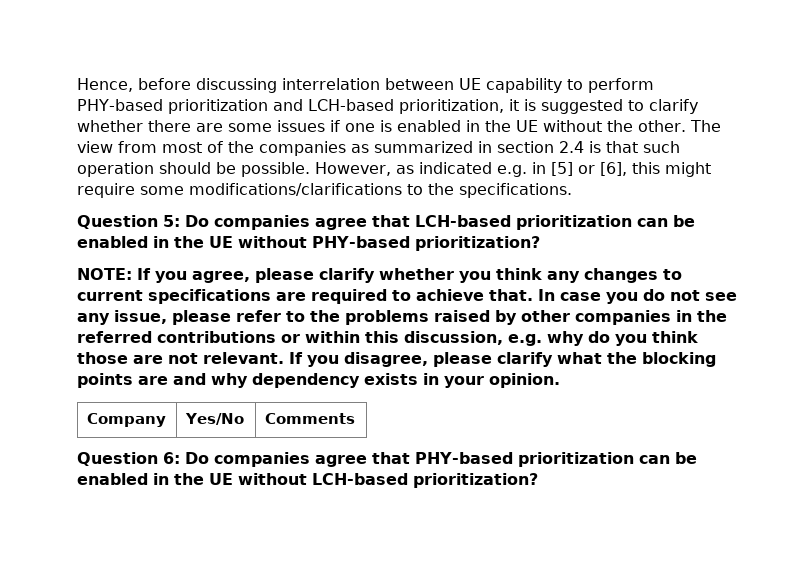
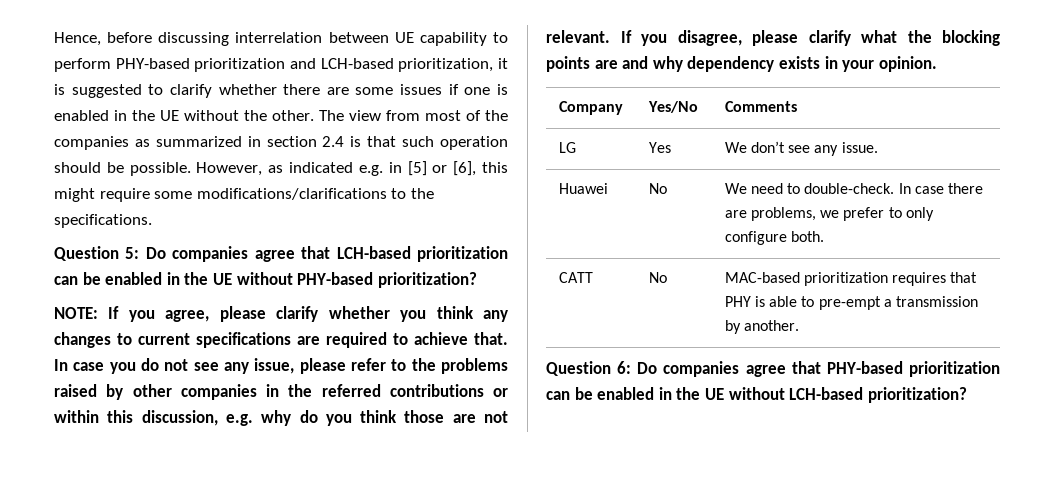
+ LG | Yes | We don’t see any issue.
+ Huawei | No | We need to double-check. In case there are problems, we prefer to only configure both.
+ CATT | No | MAC-based prioritization requires that PHY is able to pre-empt a transmission by another.

